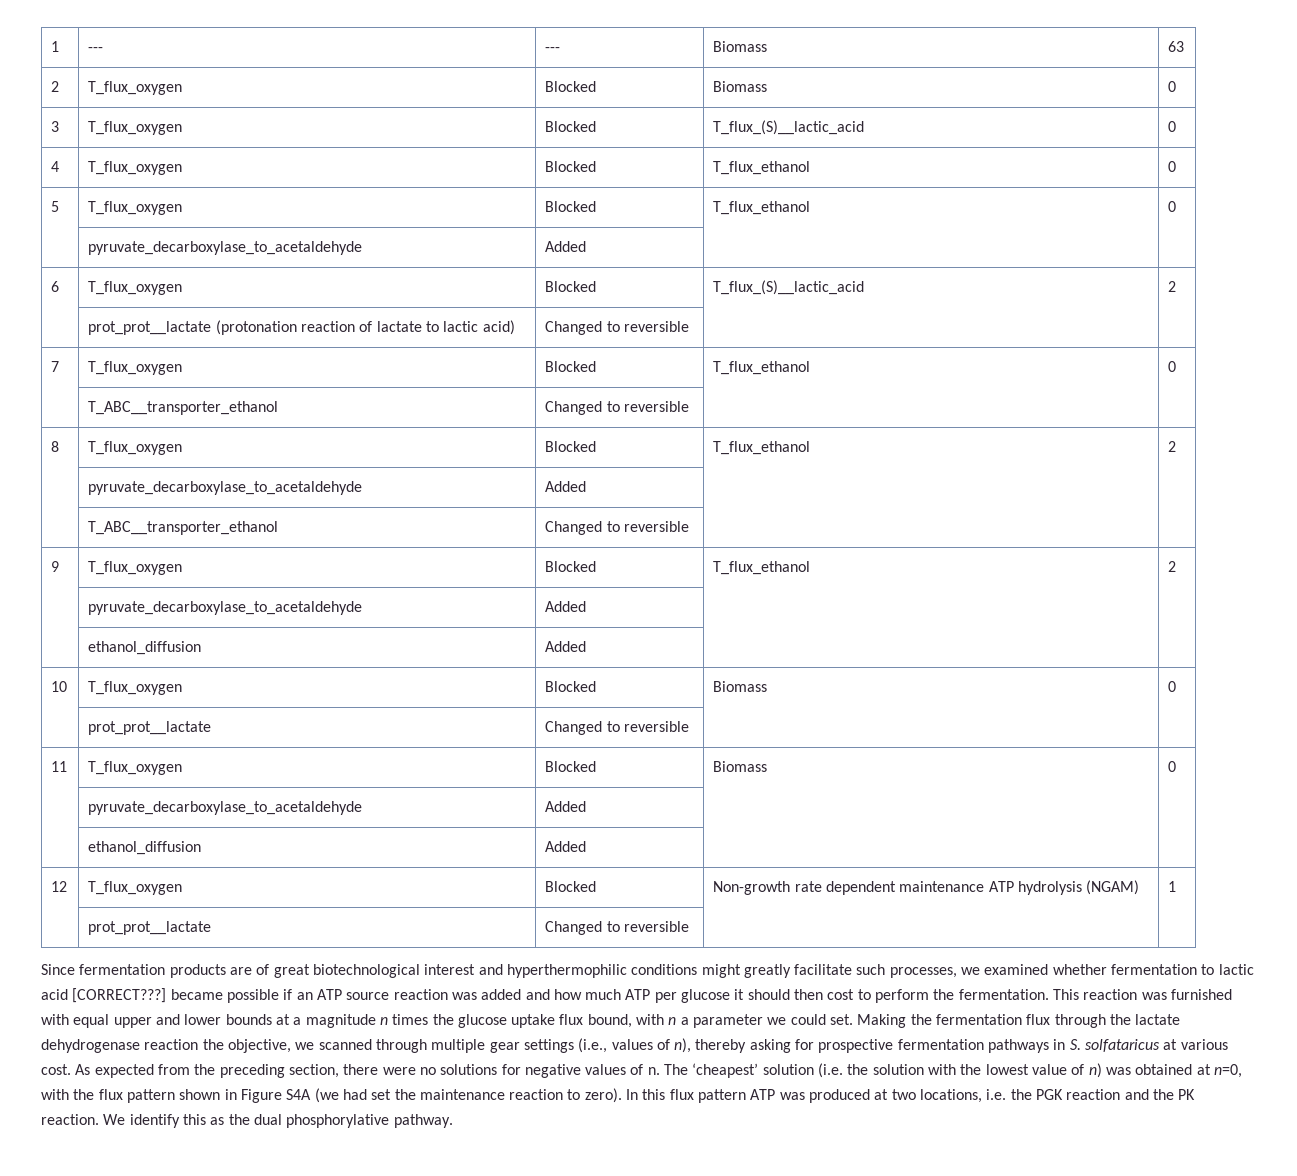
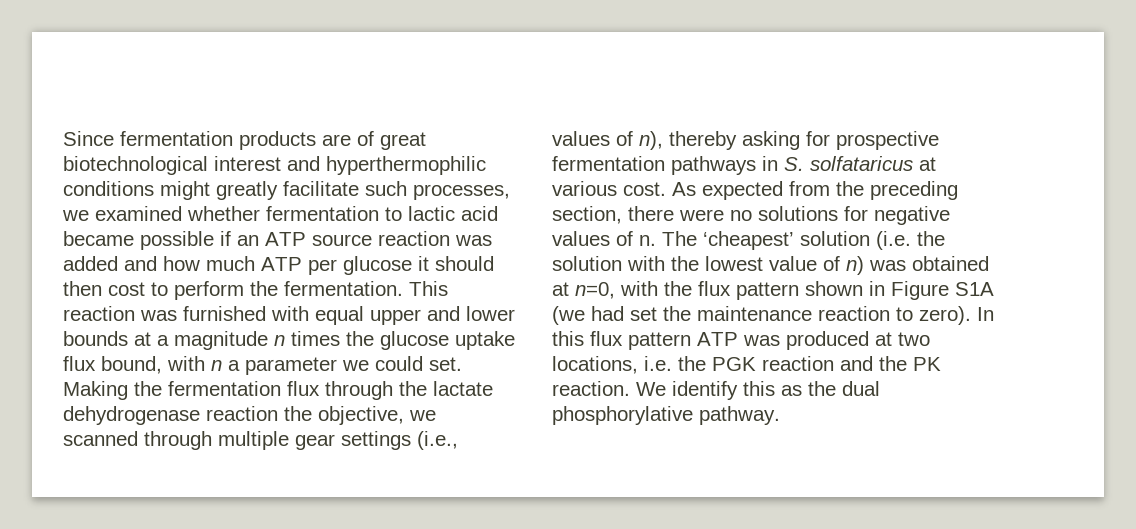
- 1 | --- | --- | Biomass | 63
- 2 | T_flux_oxygen | Blocked | Biomass | 0
- 3 | T_flux_oxygen | Blocked | T_flux_(S)__lactic_acid | 0
- 4 | T_flux_oxygen | Blocked | T_flux_ethanol | 0
- 5 | T_flux_oxygen | Blocked | T_flux_ethanol | 0
- | pyruvate_decarboxylase_to_acetaldehyde | Added | |
- 6 | T_flux_oxygen | Blocked | T_flux_(S)__lactic_acid | 2
- | prot_prot__lactate (protonation reaction of lactate to lactic acid) | Changed to reversible | |
- 7 | T_flux_oxygen | Blocked | T_flux_ethanol | 0
- | T_ABC__transporter_ethanol | Changed to reversible | |
- 8 | T_flux_oxygen | Blocked | T_flux_ethanol | 2
- | pyruvate_decarboxylase_to_acetaldehyde | Added | |
- | T_ABC__transporter_ethanol | Changed to reversible | |
- 9 | T_flux_oxygen | Blocked | T_flux_ethanol | 2
- | pyruvate_decarboxylase_to_acetaldehyde | Added | |
- | ethanol_diffusion | Added | |
- 10 | T_flux_oxygen | Blocked | Biomass | 0
- | prot_prot__lactate | Changed to reversible | |
- 11 | T_flux_oxygen | Blocked | Biomass | 0
- | pyruvate_decarboxylase_to_acetaldehyde | Added | |
- | ethanol_diffusion | Added | |
- 12 | T_flux_oxygen | Blocked | Non-growth rate dependent maintenance ATP hydrolysis (NGAM) | 1
- | prot_prot__lactate | Changed to reversible | |
- Since fermentation products are of great biotechnological interest and hyperthermophilic conditions might greatly facilitate such processes, we examined whether fermentation to lactic acid [CORRECT???] became possible if an ATP source reaction was added and how much ATP per glucose it should then cost to perform the fermentation.
+ Since fermentation products are of great biotechnological interest and hyperthermophilic conditions might greatly facilitate such processes, we examined whether fermentation to lactic acid became possible if an ATP source reaction was added and how much ATP per glucose it should then cost to perform the fermentation.
- The ‘cheapest’ solution (i.e. the solution with the lowest value of n) was obtained at n=0, with the flux pattern shown in Figure S4A (we had set the maintenance reaction to zero).
+ The ‘cheapest’ solution (i.e. the solution with the lowest value of n) was obtained at n=0, with the flux pattern shown in Figure S1A (we had set the maintenance reaction to zero).

